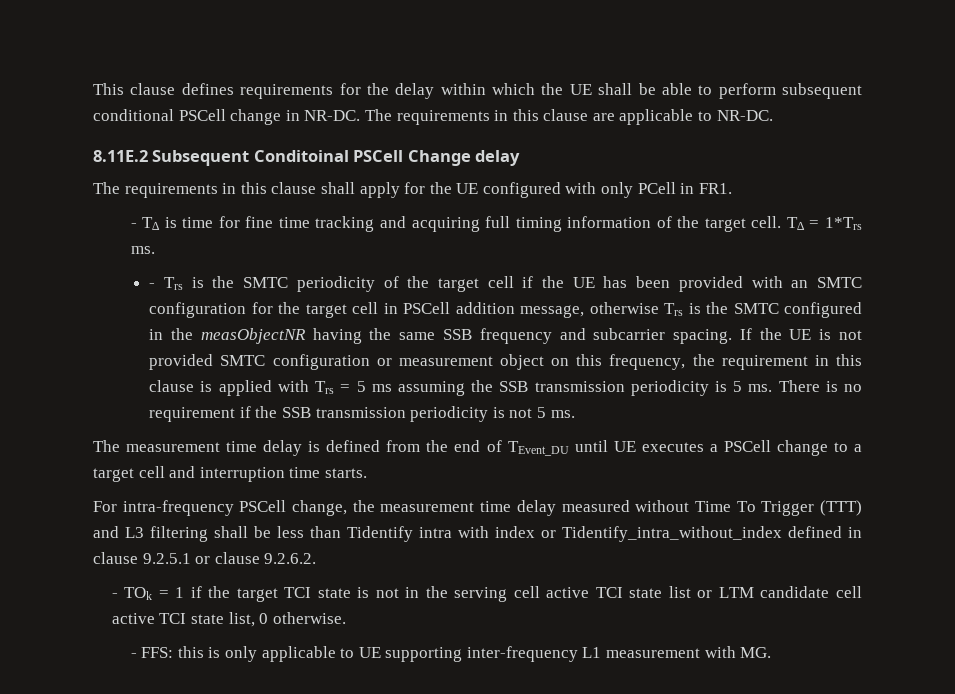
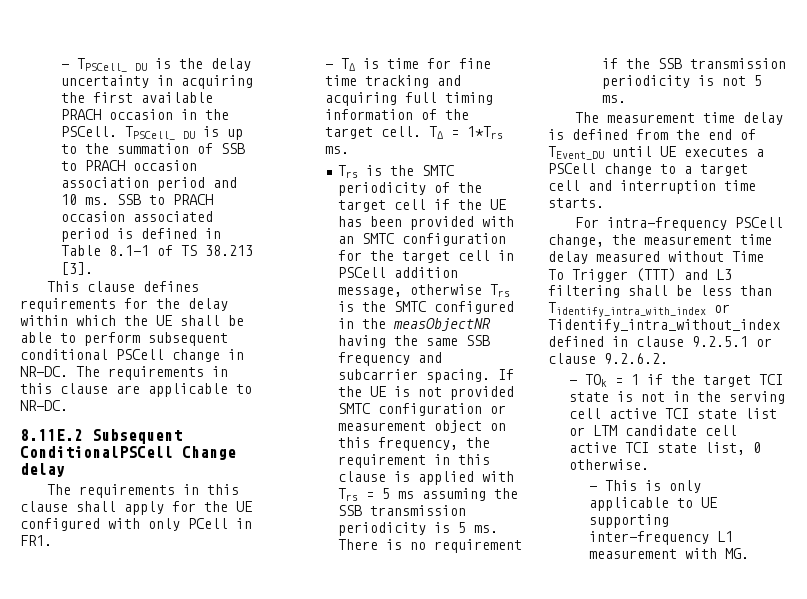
+ - TPSCell_ DU is the delay uncertainty in acquiring the first available PRACH occasion in the PSCell. TPSCell_ DU is up to the summation of SSB to PRACH occasion association period and 10 ms. SSB to PRACH occasion associated period is defined in Table 8.1-1 of TS 38.213 [3].
- 8.11E.2 Subsequent Conditoinal PSCell Change delay
+ 8.11E.2 Subsequent ConditionalPSCell Change delay
- - Trs is the SMTC periodicity of the target cell if the UE has been provided with an SMTC configuration for the target cell in PSCell addition message, otherwise Trs is the SMTC configured in the measObjectNR having the same SSB frequency and subcarrier spacing.
+ Trs is the SMTC periodicity of the target cell if the UE has been provided with an SMTC configuration for the target cell in PSCell addition message, otherwise Trs is the SMTC configured in the measObjectNR having the same SSB frequency and subcarrier spacing.
- For intra-frequency PSCell change, the measurement time delay measured without Time To Trigger (TTT) and L3 filtering shall be less than Tidentify intra with index or Tidentify_intra_without_index defined in clause 9.2.5.1 or clause 9.2.6.2.
+ For intra-frequency PSCell change, the measurement time delay measured without Time To Trigger (TTT) and L3 filtering shall be less than Tidentify_intra_with_index or Tidentify_intra_without_index defined in clause 9.2.5.1 or clause 9.2.6.2.
- - FFS: this is only applicable to UE supporting inter-frequency L1 measurement with MG.
+ - This is only applicable to UE supporting inter-frequency L1 measurement with MG.

